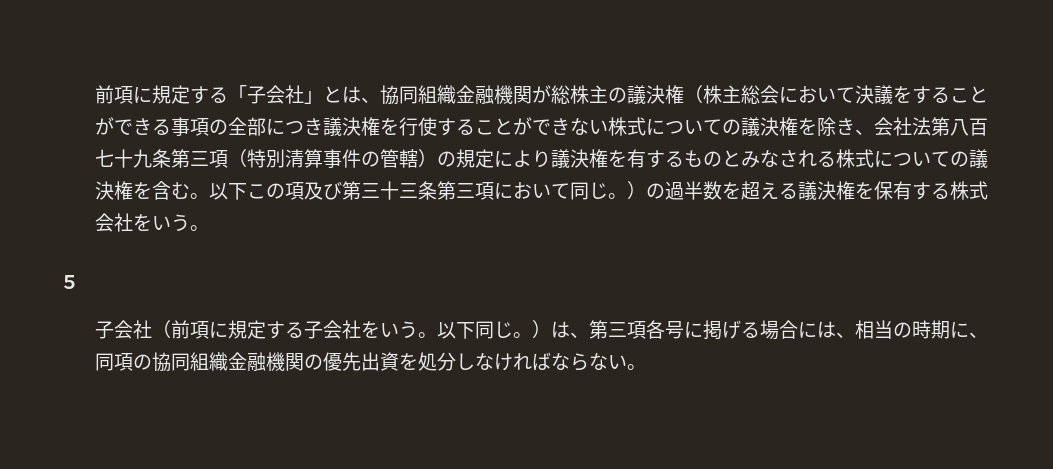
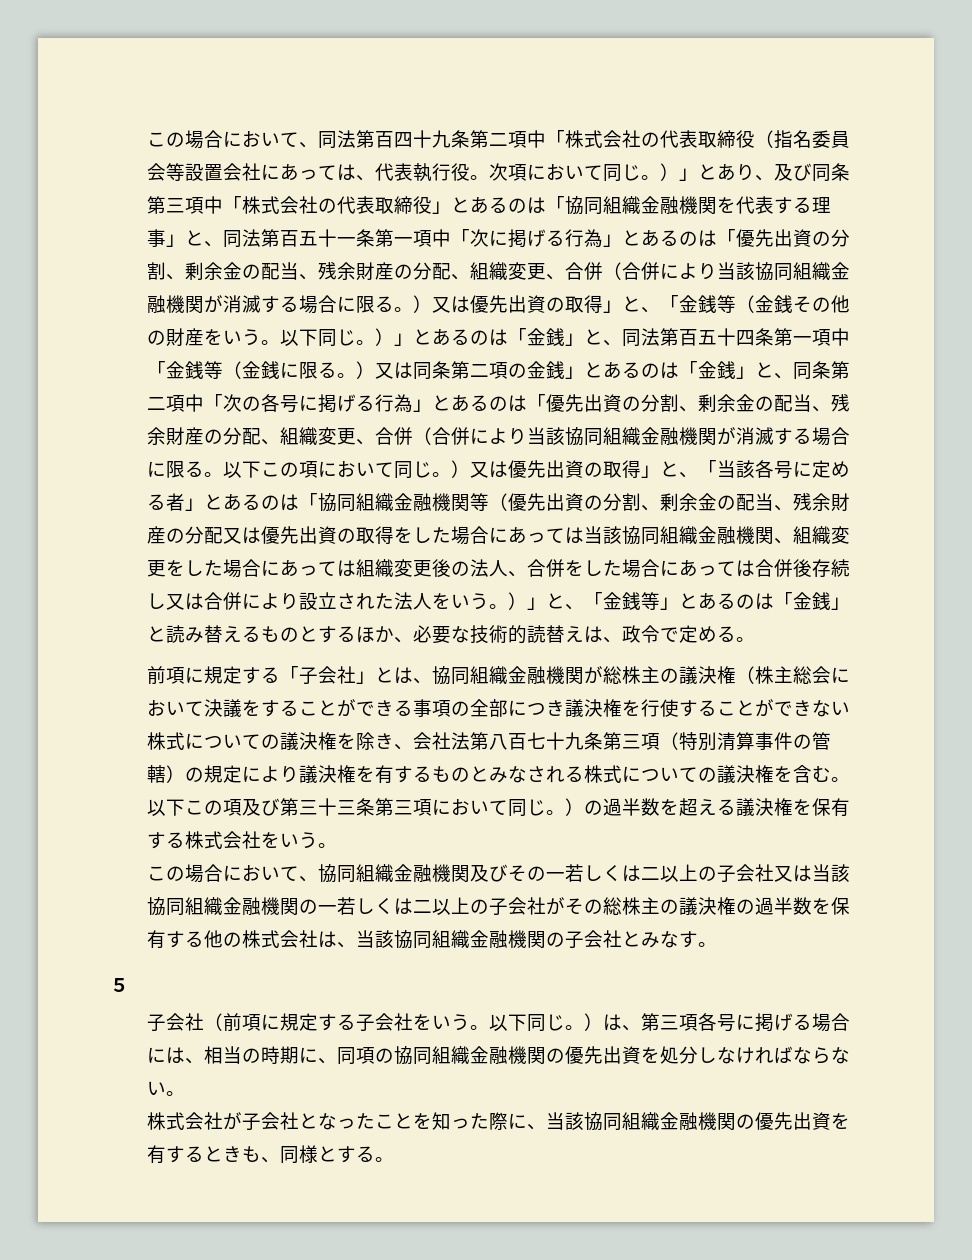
+ この場合において、同法第百四十九条第二項中「株式会社の代表取締役（指名委員会等設置会社にあっては、代表執行役。次項において同じ。）」とあり、及び同条第三項中「株式会社の代表取締役」とあるのは「協同組織金融機関を代表する理事」と、同法第百五十一条第一項中「次に掲げる行為」とあるのは「優先出資の分割、剰余金の配当、残余財産の分配、組織変更、合併（合併により当該協同組織金融機関が消滅する場合に限る。）又は優先出資の取得」と、「金銭等（金銭その他の財産をいう。以下同じ。）」とあるのは「金銭」と、同法第百五十四条第一項中「金銭等（金銭に限る。）又は同条第二項の金銭」とあるのは「金銭」と、同条第二項中「次の各号に掲げる行為」とあるのは「優先出資の分割、剰余金の配当、残余財産の分配、組織変更、合併（合併により当該協同組織金融機関が消滅する場合に限る。以下この項において同じ。）又は優先出資の取得」と、「当該各号に定める者」とあるのは「協同組織金融機関等（優先出資の分割、剰余金の配当、残余財産の分配又は優先出資の取得をした場合にあっては当該協同組織金融機関、組織変更をした場合にあっては組織変更後の法人、合併をした場合にあっては合併後存続し又は合併により設立された法人をいう。）」と、「金銭等」とあるのは「金銭」と読み替えるものとするほか、必要な技術的読替えは、政令で定める。
+ この場合において、協同組織金融機関及びその一若しくは二以上の子会社又は当該協同組織金融機関の一若しくは二以上の子会社がその総株主の議決権の過半数を保有する他の株式会社は、当該協同組織金融機関の子会社とみなす。
+ 株式会社が子会社となったことを知った際に、当該協同組織金融機関の優先出資を有するときも、同様とする。

